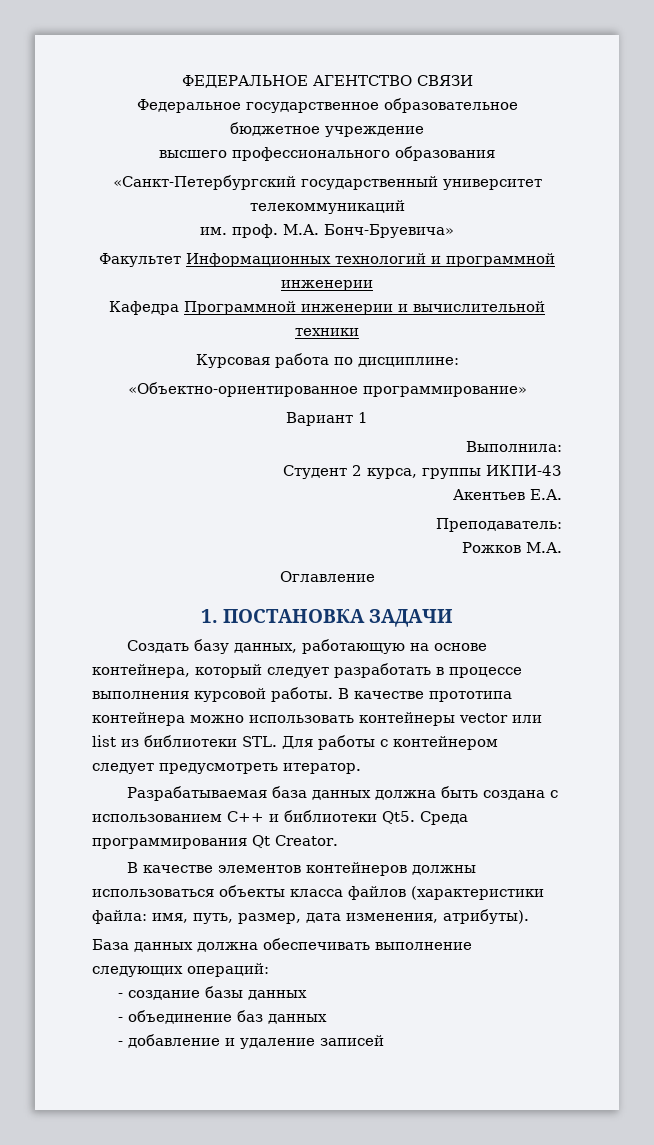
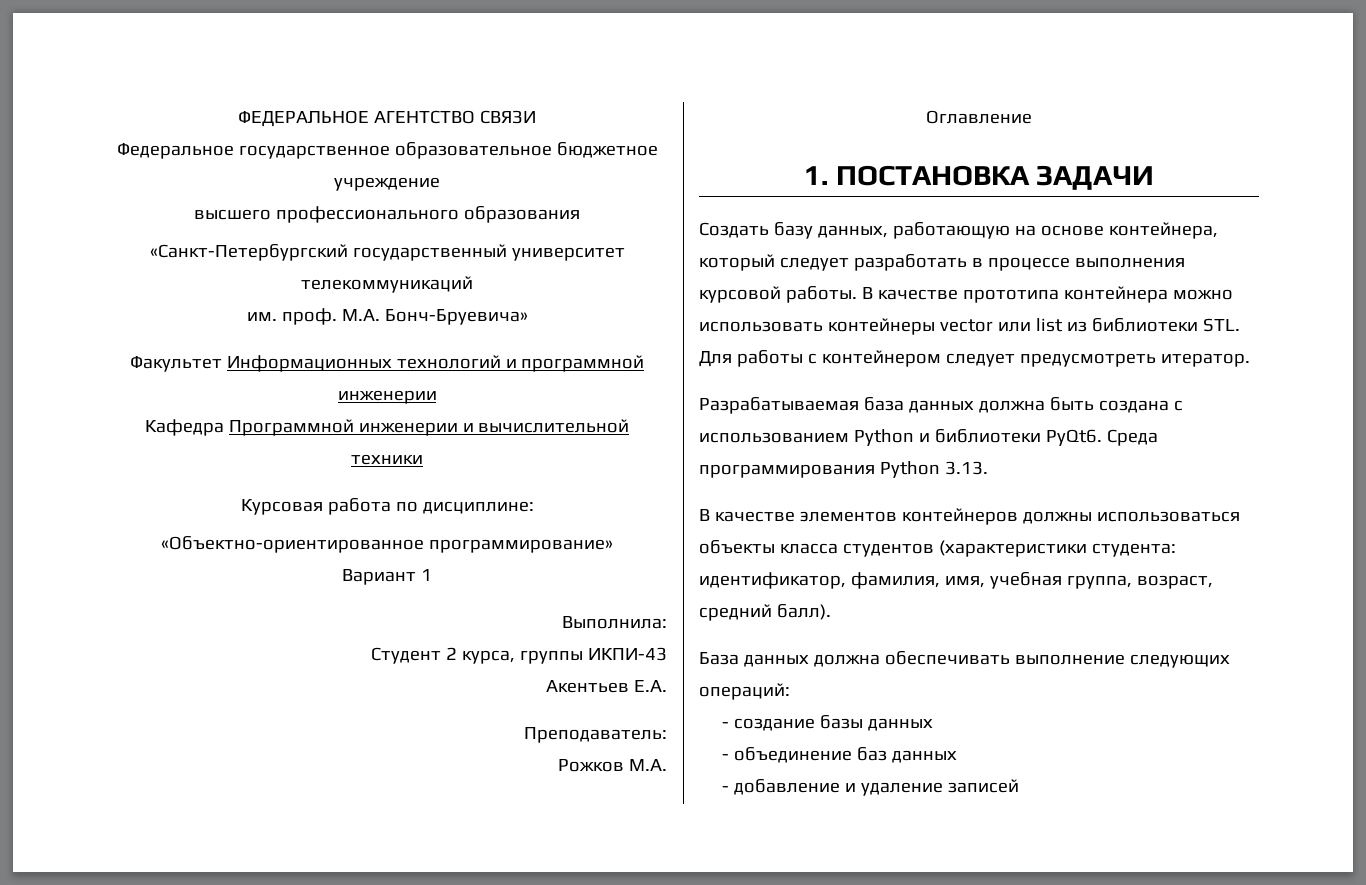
- Разрабатываемая база данных должна быть создана с использованием C++ и библиотеки Qt5. Среда программирования Qt Creator.
+ Разрабатываемая база данных должна быть создана с использованием Python и библиотеки PyQt6. Среда программирования Python 3.13.
- В качестве элементов контейнеров должны использоваться объекты класса файлов (характеристики файла: имя, путь, размер, дата изменения, атрибуты).
+ В качестве элементов контейнеров должны использоваться объекты класса студентов (характеристики студента: идентификатор, фамилия, имя, учебная группа, возраст, средний балл).

